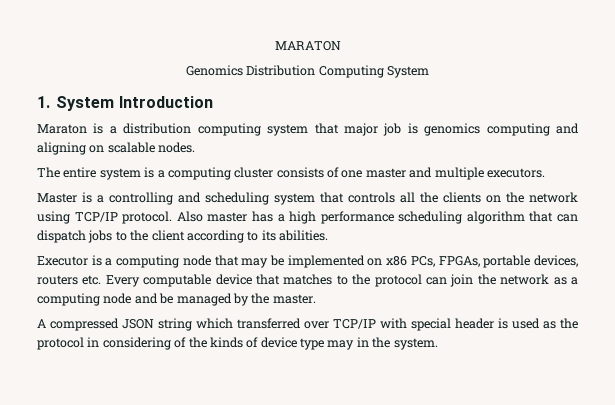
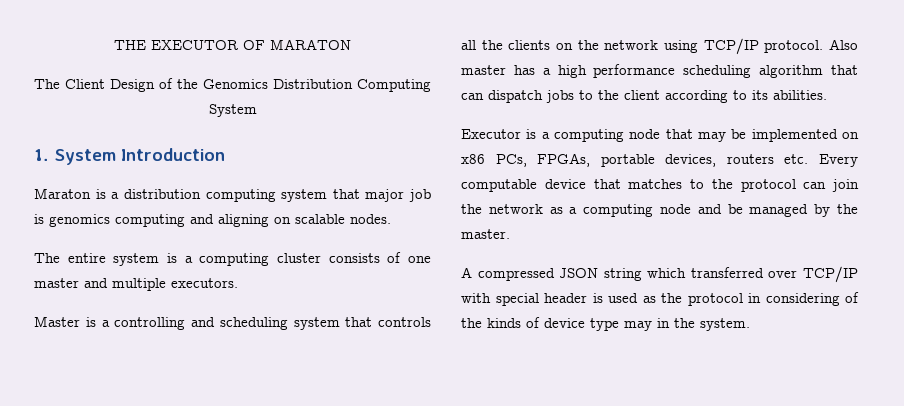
- MARATON
- Genomics Distribution Computing System
+ THE EXECUTOR OF MARATON
+ The Client Design of the Genomics Distribution Computing System

